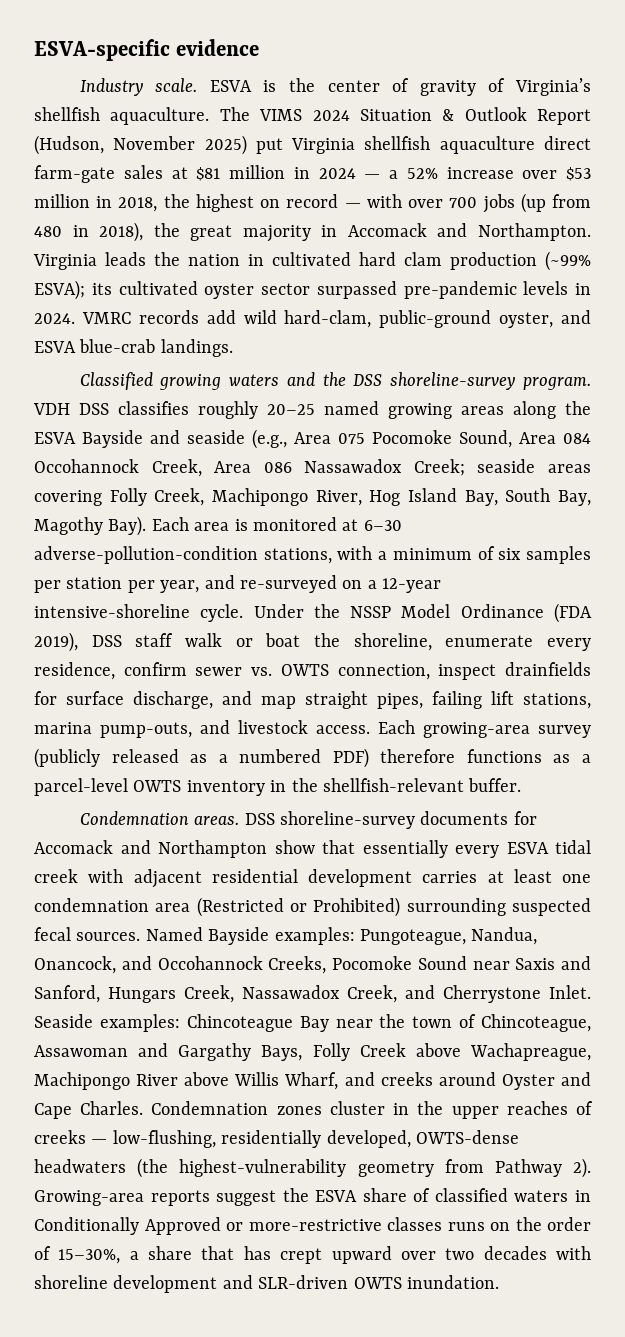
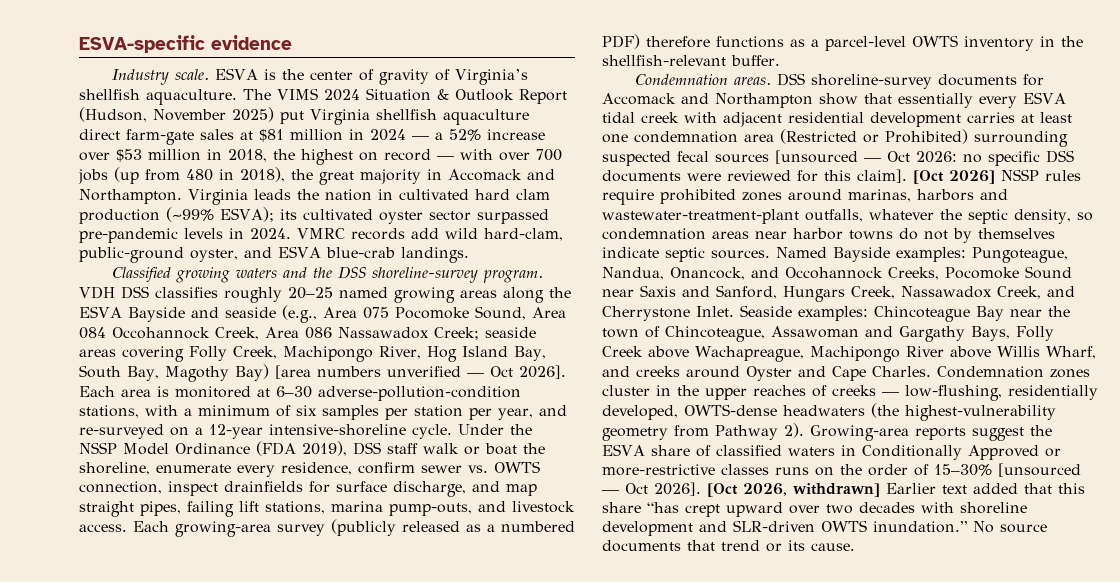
- VDH DSS classifies roughly 20–25 named growing areas along the ESVA Bayside and seaside (e.g., Area 075 Pocomoke Sound, Area 084 Occohannock Creek, Area 086 Nassawadox Creek; seaside areas covering Folly Creek, Machipongo River, Hog Island Bay, South Bay, Magothy Bay).
+ VDH DSS classifies roughly 20–25 named growing areas along the ESVA Bayside and seaside (e.g., Area 075 Pocomoke Sound, Area 084 Occohannock Creek, Area 086 Nassawadox Creek; seaside areas covering Folly Creek, Machipongo River, Hog Island Bay, South Bay, Magothy Bay) [area numbers unverified — Oct 2026].
- DSS shoreline-survey documents for Accomack and Northampton show that essentially every ESVA tidal creek with adjacent residential development carries at least one condemnation area (Restricted or Prohibited) surrounding suspected fecal sources.
+ DSS shoreline-survey documents for Accomack and Northampton show that essentially every ESVA tidal creek with adjacent residential development carries at least one condemnation area (Restricted or Prohibited) surrounding suspected fecal sources [unsourced — Oct 2026: no specific DSS documents were reviewed for this claim]. [Oct 2026] NSSP rules require prohibited zones around marinas, harbors and wastewater-treatment-plant outfalls, whatever the septic density, so condemnation areas near harbor towns do not by themselves indicate septic sources.
- Growing-area reports suggest the ESVA share of classified waters in Conditionally Approved or more-restrictive classes runs on the order of 15–30%, a share that has crept upward over two decades with shoreline development and SLR-driven OWTS inundation.
+ Growing-area reports suggest the ESVA share of classified waters in Conditionally Approved or more-restrictive classes runs on the order of 15–30% [unsourced — Oct 2026]. [Oct 2026, withdrawn] Earlier text added that this share “has crept upward over two decades with shoreline development and SLR-driven OWTS inundation.” No source documents that trend or its cause.

